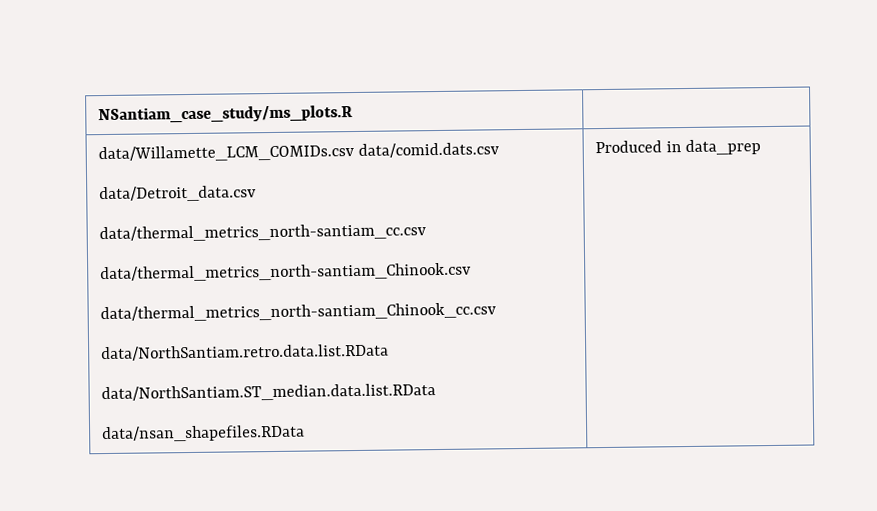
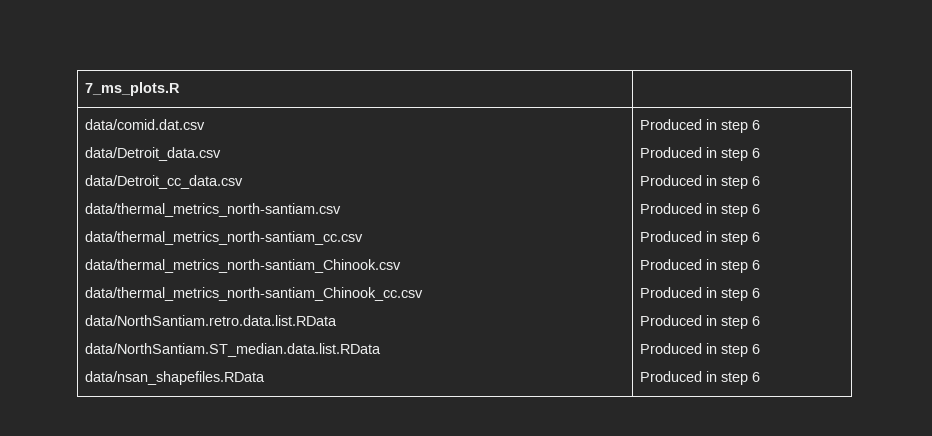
- NSantiam_case_study/ms_plots.R |
- data/Willamette_LCM_COMIDs.csv data/comid.dats.csv
+ 7_ms_plots.R |
+ data/comid.dat.csv
  data/Detroit_data.csv
+ data/Detroit_cc_data.csv
+ data/thermal_metrics_north-santiam.csv
  data/thermal_metrics_north-santiam_cc.csv
  data/thermal_metrics_north-santiam_Chinook.csv
  data/thermal_metrics_north-santiam_Chinook_cc.csv
  data/NorthSantiam.retro.data.list.RData
  data/NorthSantiam.ST_median.data.list.RData
- data/nsan_shapefiles.RData | Produced in data_prep
+ data/nsan_shapefiles.RData | Produced in step 6
+ Produced in step 6
+ Produced in step 6
+ Produced in step 6
+ Produced in step 6
+ Produced in step 6
+ Produced in step 6
+ Produced in step 6
+ Produced in step 6
+ Produced in step 6

